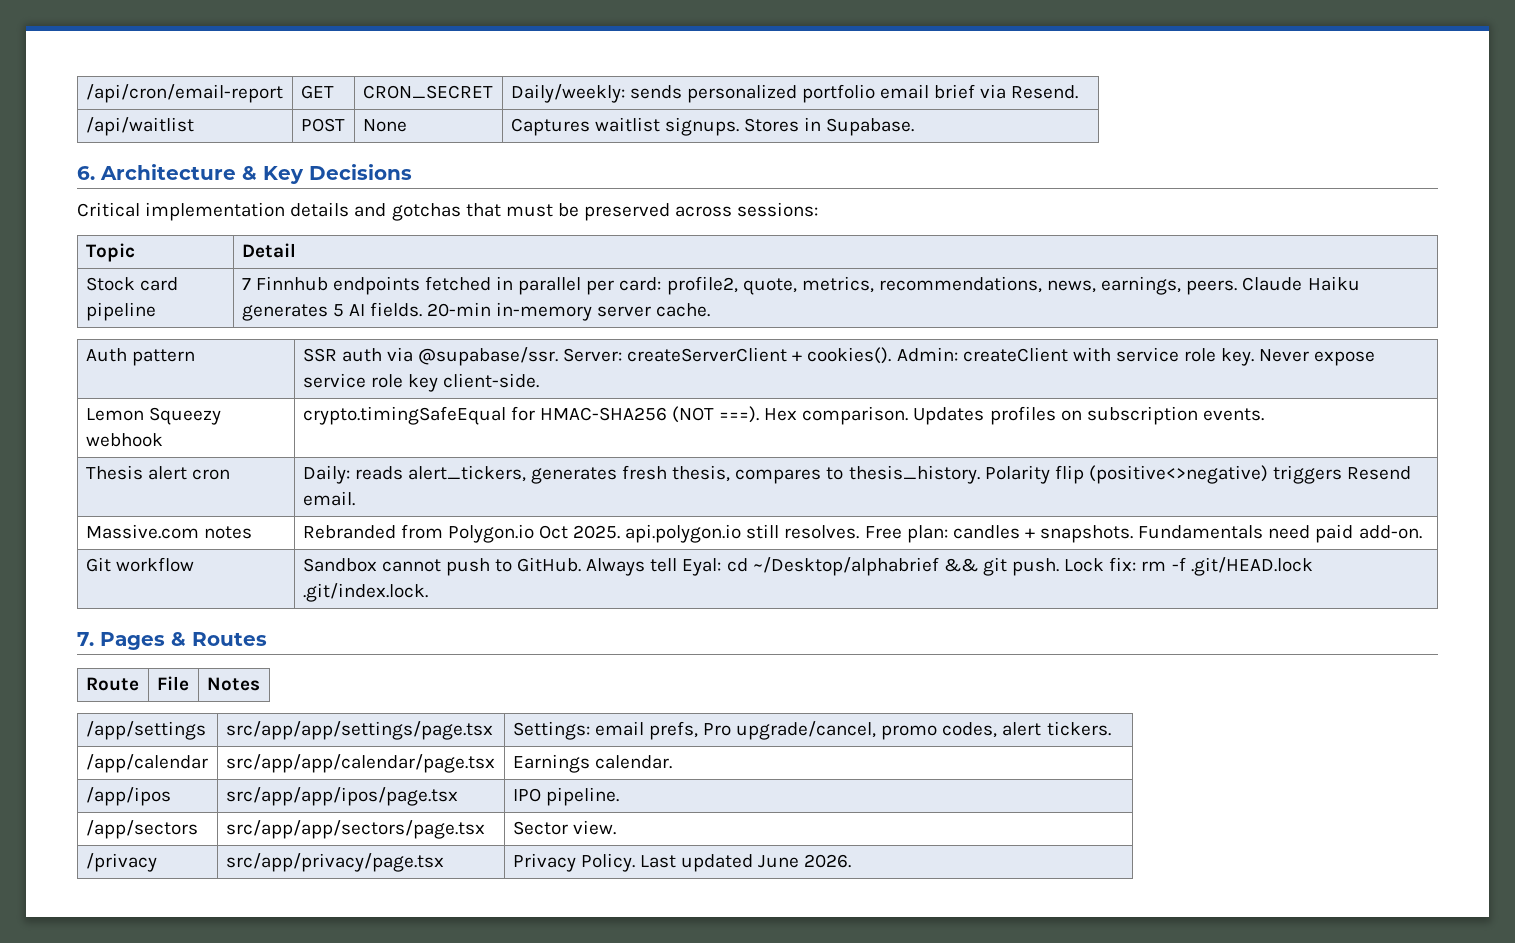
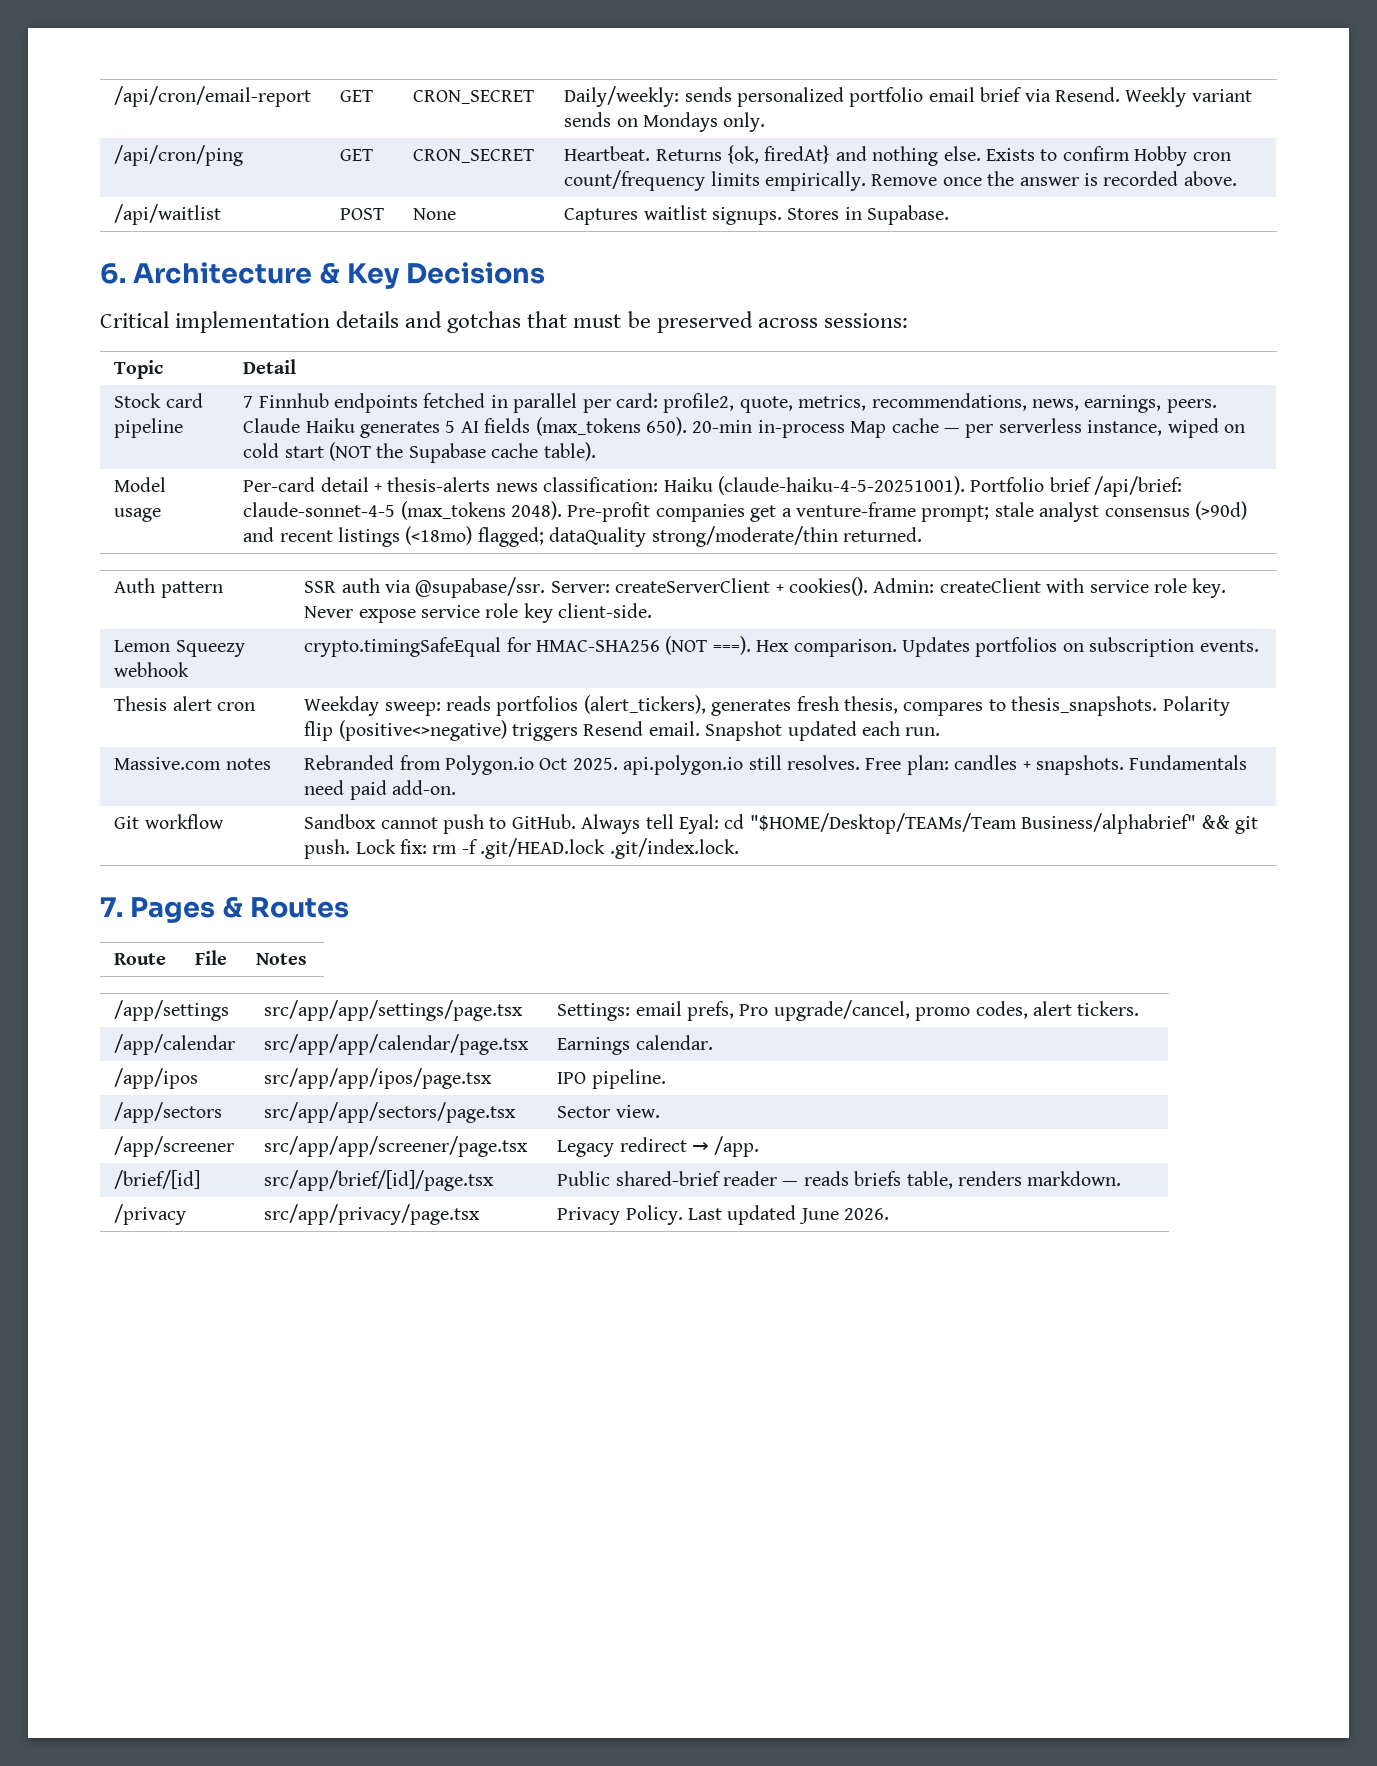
- /api/cron/email-report | GET | CRON_SECRET | Daily/weekly: sends personalized portfolio email brief via Resend.
+ /api/cron/email-report | GET | CRON_SECRET | Daily/weekly: sends personalized portfolio email brief via Resend. Weekly variant sends on Mondays only.
+ /api/cron/ping | GET | CRON_SECRET | Heartbeat. Returns {ok, firedAt} and nothing else. Exists to confirm Hobby cron count/frequency limits empirically. Remove once the answer is recorded above.
- Claude Haiku generates 5 AI fields. 20-min in-memory server cache.
+ Claude Haiku generates 5 AI fields (max_tokens 650). 20-min in-process Map cache — per serverless instance, wiped on cold start (NOT the Supabase cache table).
+ Model usage | Per-card detail + thesis-alerts news classification: Haiku (claude-haiku-4-5-20251001). Portfolio brief /api/brief: claude-sonnet-4-5 (max_tokens 2048). Pre-profit companies get a venture-frame prompt; stale analyst consensus (>90d) and recent listings (<18mo) flagged; dataQuality strong/moderate/thin returned.
- Lemon Squeezy webhook | crypto.timingSafeEqual for HMAC-SHA256 (NOT ===). Hex comparison. Updates profiles on subscription events.
+ Lemon Squeezy webhook | crypto.timingSafeEqual for HMAC-SHA256 (NOT ===). Hex comparison. Updates portfolios on subscription events.
- Thesis alert cron | Daily: reads alert_tickers, generates fresh thesis, compares to thesis_history. Polarity flip (positive<>negative) triggers Resend email.
+ Thesis alert cron | Weekday sweep: reads portfolios (alert_tickers), generates fresh thesis, compares to thesis_snapshots. Polarity flip (positive<>negative) triggers Resend email. Snapshot updated each run.
- Git workflow | Sandbox cannot push to GitHub. Always tell Eyal: cd ~/Desktop/alphabrief && git push. Lock fix: rm -f .git/HEAD.lock .git/index.lock.
+ Git workflow | Sandbox cannot push to GitHub. Always tell Eyal: cd "$HOME/Desktop/TEAMs/Team Business/alphabrief" && git push. Lock fix: rm -f .git/HEAD.lock .git/index.lock.
+ /app/screener | src/app/app/screener/page.tsx | Legacy redirect → /app.
+ /brief/[id] | src/app/brief/[id]/page.tsx | Public shared-brief reader — reads briefs table, renders markdown.

